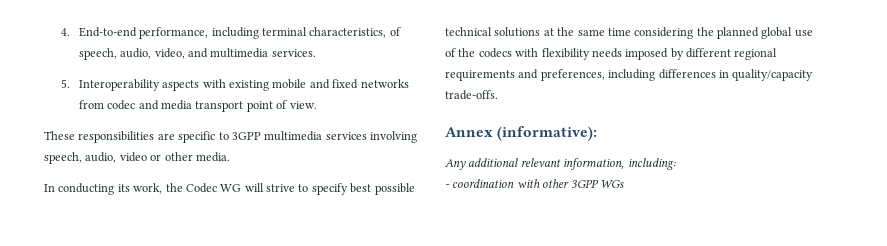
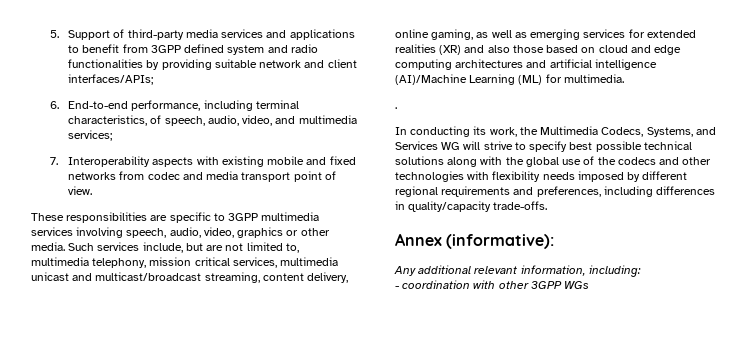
- 4. End-to-end performance, including terminal characteristics, of speech, audio, video, and multimedia services.
- 5. Interoperability aspects with existing mobile and fixed networks from codec and media transport point of view.
+ 5. Support of third-party media services and applications to benefit from 3GPP defined system and radio functionalities by providing suitable network and client interfaces/APIs;
+ 6. End-to-end performance, including terminal characteristics, of speech, audio, video, and multimedia services;
+ 7. Interoperability aspects with existing mobile and fixed networks from codec and media transport point of view.
- These responsibilities are specific to 3GPP multimedia services involving speech, audio, video or other media.
+ These responsibilities are specific to 3GPP multimedia services involving speech, audio, video, graphics or other media. Such services include, but are not limited to, multimedia telephony, mission critical services, multimedia unicast and multicast/broadcast streaming, content delivery, online gaming, as well as emerging services for extended realities (XR) and also those based on cloud and edge computing architectures and artificial intelligence (AI)/Machine Learning (ML) for multimedia.
+ .
- In conducting its work, the Codec WG will strive to specify best possible technical solutions at the same time considering the planned global use of the codecs with flexibility needs imposed by different regional requirements and preferences, including differences in quality/capacity trade-offs.
+ In conducting its work, the Multimedia Codecs, Systems, and Services WG will strive to specify best possible technical solutions along with the global use of the codecs and other technologies with flexibility needs imposed by different regional requirements and preferences, including differences in quality/capacity trade-offs.

